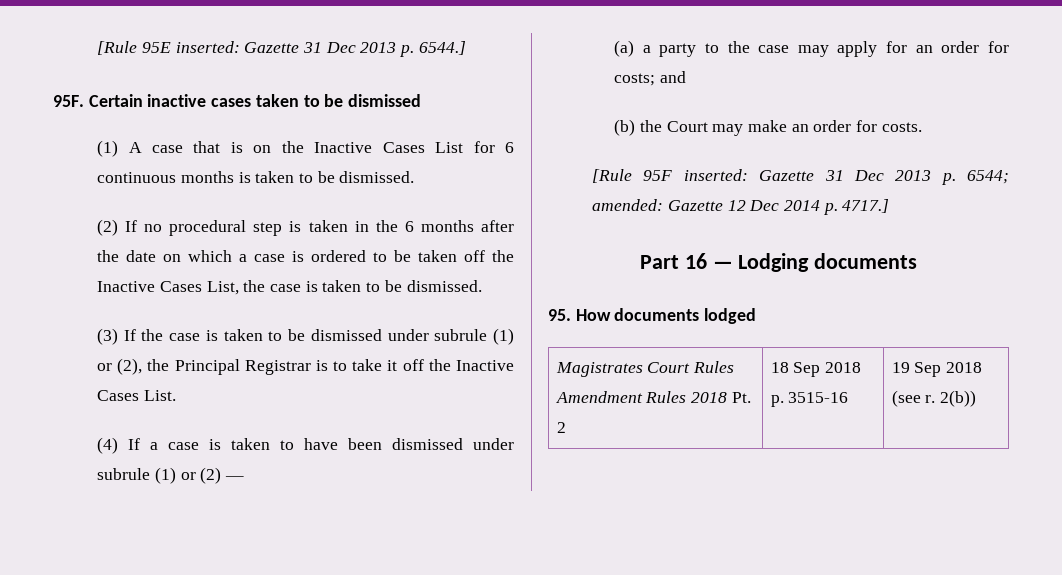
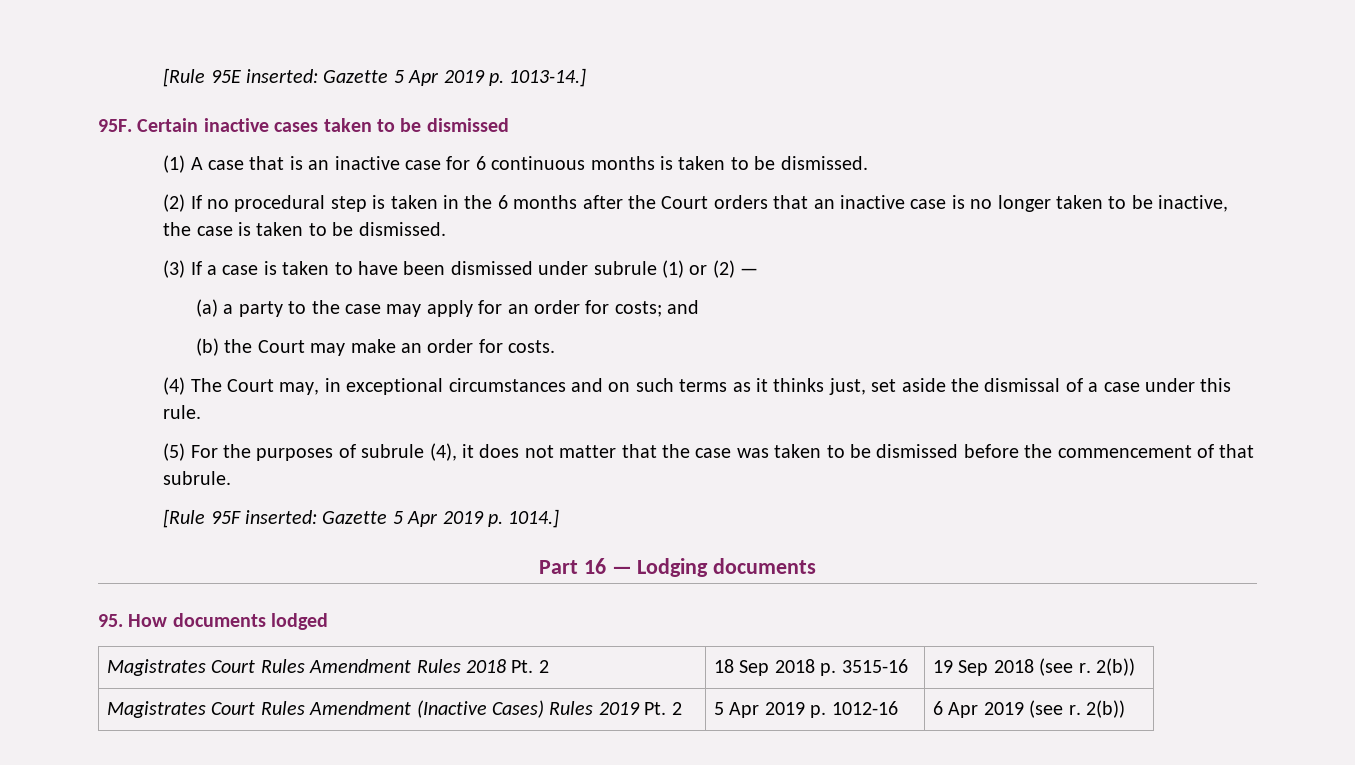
- [Rule 95E inserted: Gazette 31 Dec 2013 p. 6544.]
+ [Rule 95E inserted: Gazette 5 Apr 2019 p. 1013-14.]
- (1) A case that is on the Inactive Cases List for 6 continuous months is taken to be dismissed.
+ (1) A case that is an inactive case for 6 continuous months is taken to be dismissed.
- (2) If no procedural step is taken in the 6 months after the date on which a case is ordered to be taken off the Inactive Cases List, the case is taken to be dismissed.
+ (2) If no procedural step is taken in the 6 months after the Court orders that an inactive case is no longer taken to be inactive, the case is taken to be dismissed.
- (3) If the case is taken to be dismissed under subrule (1) or (2), the Principal Registrar is to take it off the Inactive Cases List.
- (4) If a case is taken to have been dismissed under subrule (1) or (2) —
+ (3) If a case is taken to have been dismissed under subrule (1) or (2) —
- [Rule 95F inserted: Gazette 31 Dec 2013 p. 6544; amended: Gazette 12 Dec 2014 p. 4717.]
+ (4) The Court may, in exceptional circumstances and on such terms as it thinks just, set aside the dismissal of a case under this rule.
+ (5) For the purposes of subrule (4), it does not matter that the case was taken to be dismissed before the commencement of that subrule.
+ [Rule 95F inserted: Gazette 5 Apr 2019 p. 1014.]
+ Magistrates Court Rules Amendment (Inactive Cases) Rules 2019 Pt. 2 | 5 Apr 2019 p. 1012-16 | 6 Apr 2019 (see r. 2(b))

